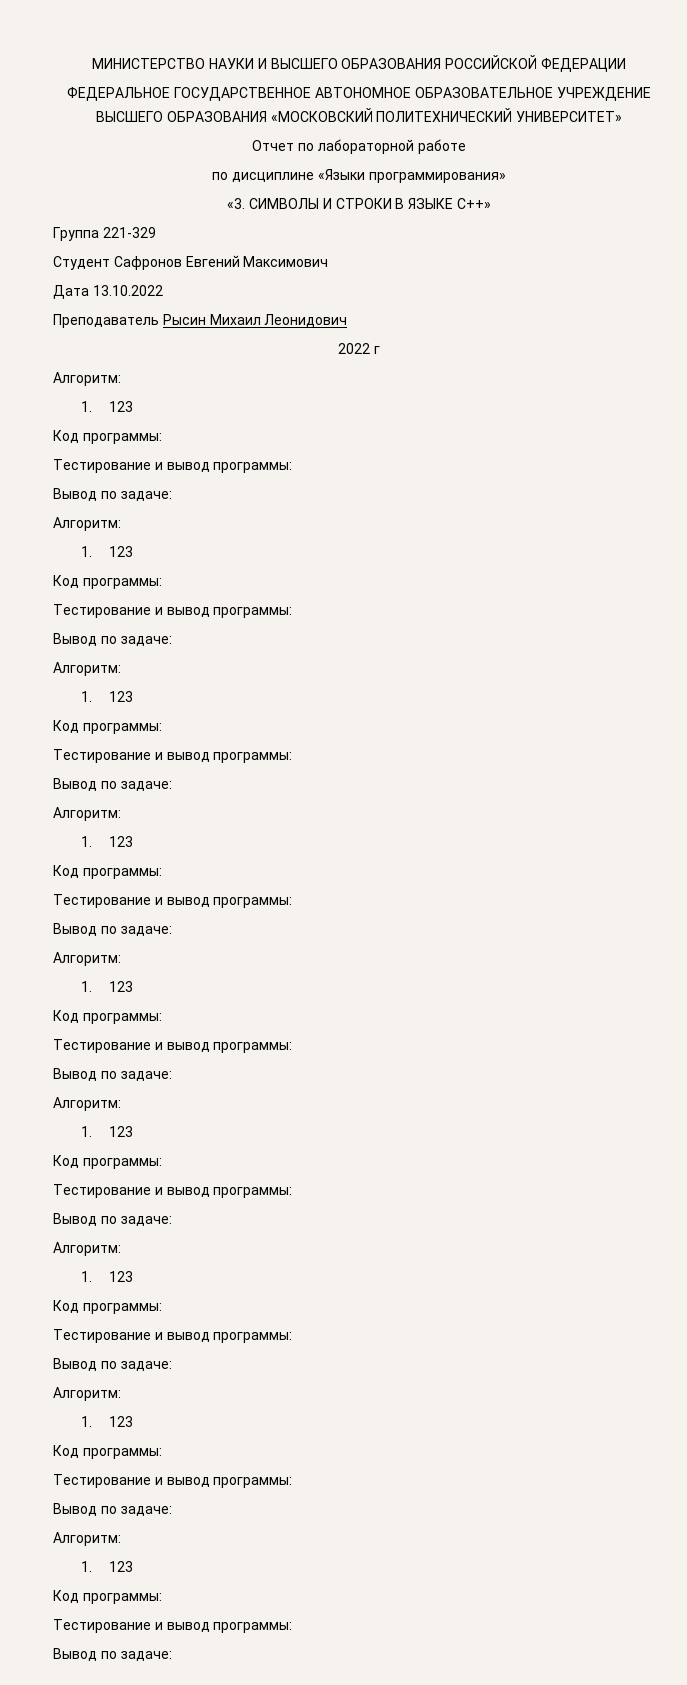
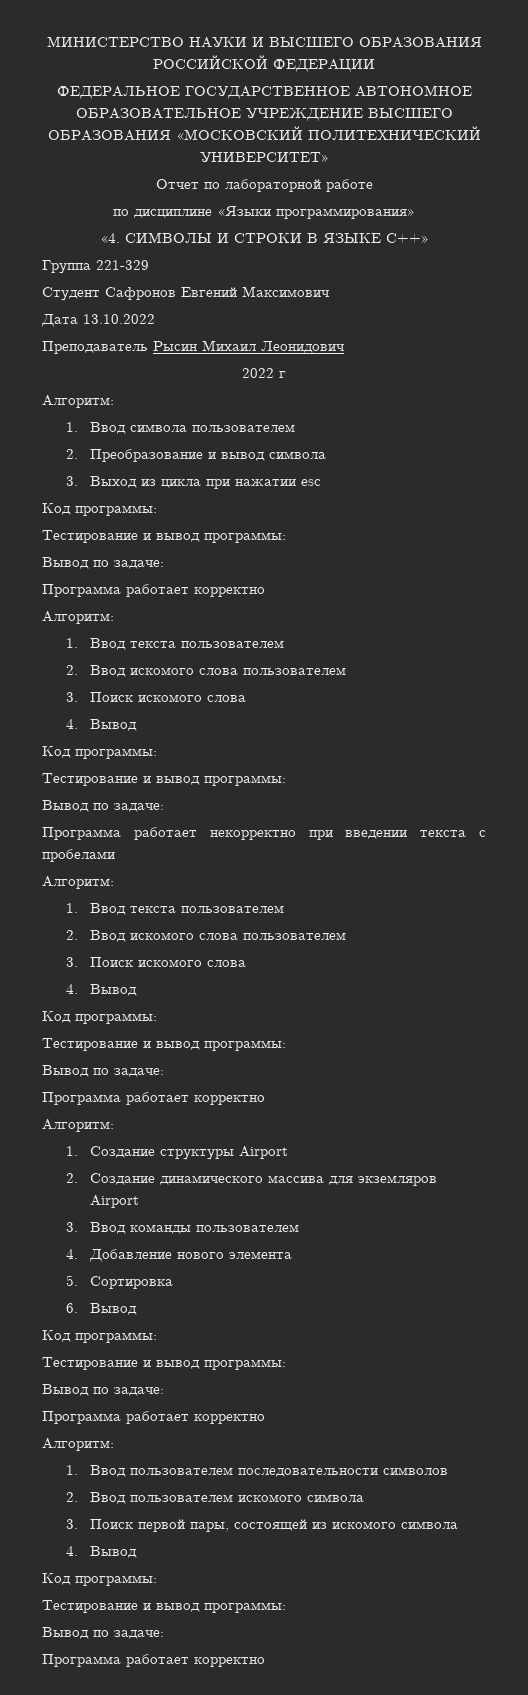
- «3. СИМВОЛЫ И СТРОКИ В ЯЗЫКЕ C++»
+ «4. СИМВОЛЫ И СТРОКИ В ЯЗЫКЕ C++»
  2022 г
  Алгоритм:
- 1. 123
+ 1. Ввод символа пользователем
+ 2. Преобразование и вывод символа
+ 3. Выход из цикла при нажатии esc
  Код программы:
  Тестирование и вывод программы:
  Вывод по задаче:
+ Программа работает корректно
  Алгоритм:
- 1. 123
+ 1. Ввод текста пользователем
+ 2. Ввод искомого слова пользователем
+ 3. Поиск искомого слова
+ 4. Вывод
  Код программы:
  Тестирование и вывод программы:
  Вывод по задаче:
+ Программа работает некорректно при введении текста с пробелами
  Алгоритм:
- 1. 123
+ 1. Ввод текста пользователем
+ 2. Ввод искомого слова пользователем
+ 3. Поиск искомого слова
+ 4. Вывод
  Код программы:
  Тестирование и вывод программы:
  Вывод по задаче:
+ Программа работает корректно
  Алгоритм:
- 1. 123
+ 1. Создание структуры Airport
+ 2. Создание динамического массива для экземляров Airport
+ 3. Ввод команды пользователем
+ 4. Добавление нового элемента
+ 5. Сортировка
+ 6. Вывод
  Код программы:
  Тестирование и вывод программы:
  Вывод по задаче:
+ Программа работает корректно
  Алгоритм:
- 1. 123
+ 1. Ввод пользователем последовательности символов
+ 2. Ввод пользователем искомого символа
+ 3. Поиск первой пары, состоящей из искомого символа
+ 4. Вывод
  Код программы:
  Тестирование и вывод программы:
  Вывод по задаче:
- Алгоритм:
- 1. 123
- Код программы:
- Тестирование и вывод программы:
- Вывод по задаче:
- Алгоритм:
- 1. 123
- Код программы:
- Тестирование и вывод программы:
- Вывод по задаче:
- Алгоритм:
- 1. 123
- Код программы:
- Тестирование и вывод программы:
- Вывод по задаче:
- Алгоритм:
- 1. 123
- Код программы:
- Тестирование и вывод программы:
- Вывод по задаче:
+ Программа работает корректно

